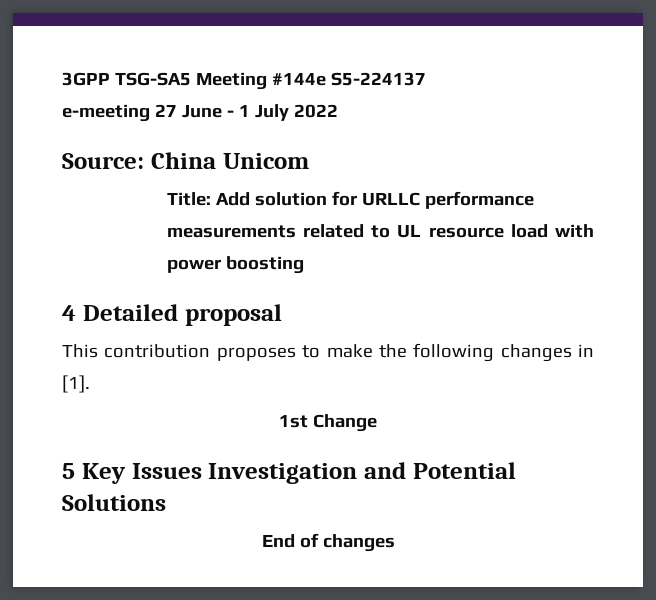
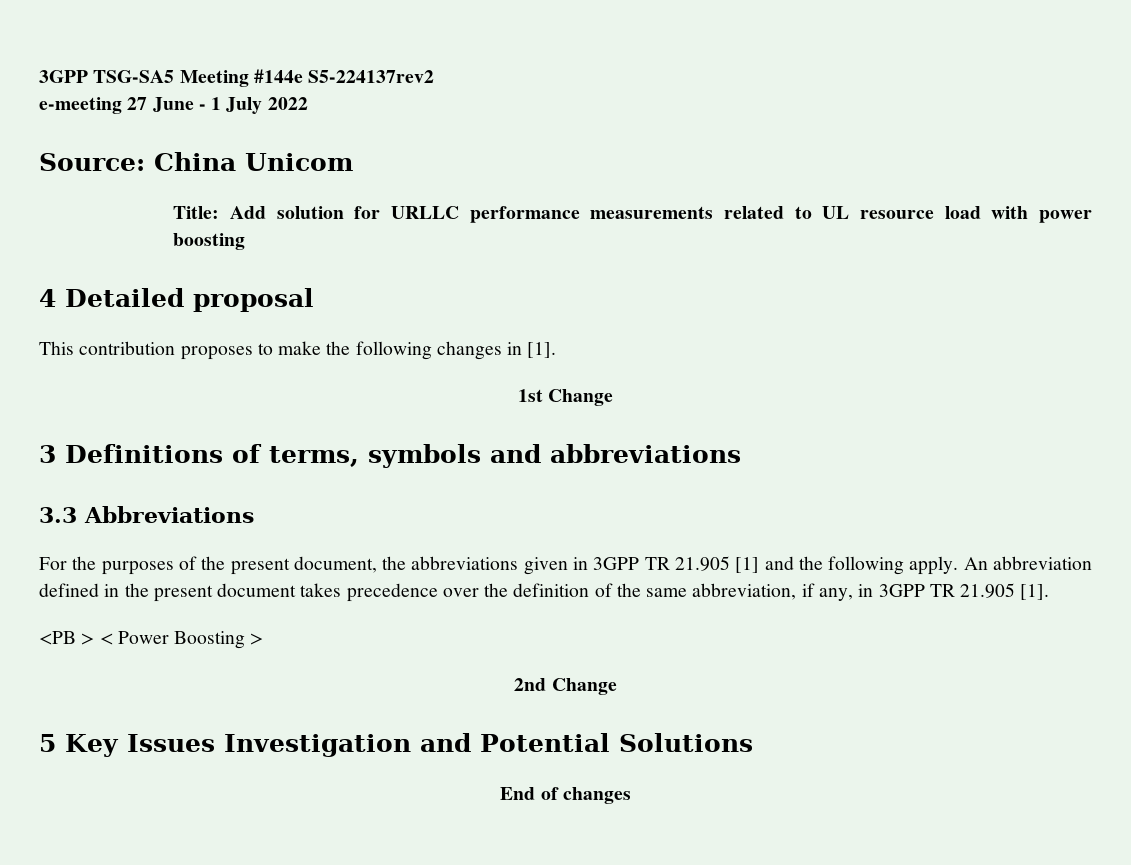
- 3GPP TSG-SA5 Meeting #144e S5-224137
+ 3GPP TSG-SA5 Meeting #144e S5-224137rev2
+ 3 Definitions of terms, symbols and abbreviations
+ 3.3 Abbreviations
+ For the purposes of the present document, the abbreviations given in 3GPP TR 21.905 [1] and the following apply. An abbreviation defined in the present document takes precedence over the definition of the same abbreviation, if any, in 3GPP TR 21.905 [1].
+ <PB > < Power Boosting >
+ 2nd Change

